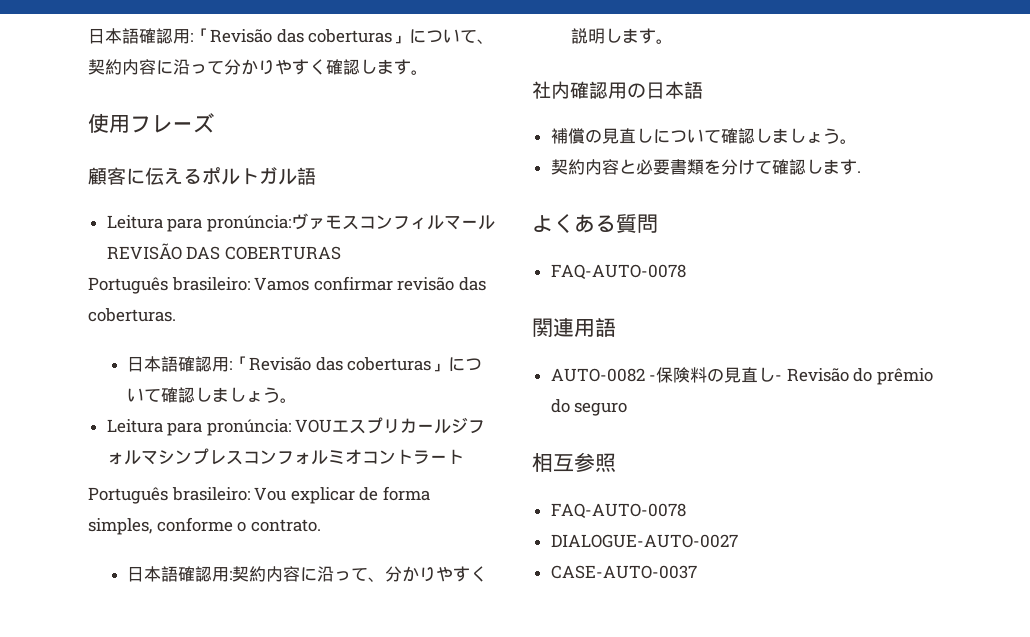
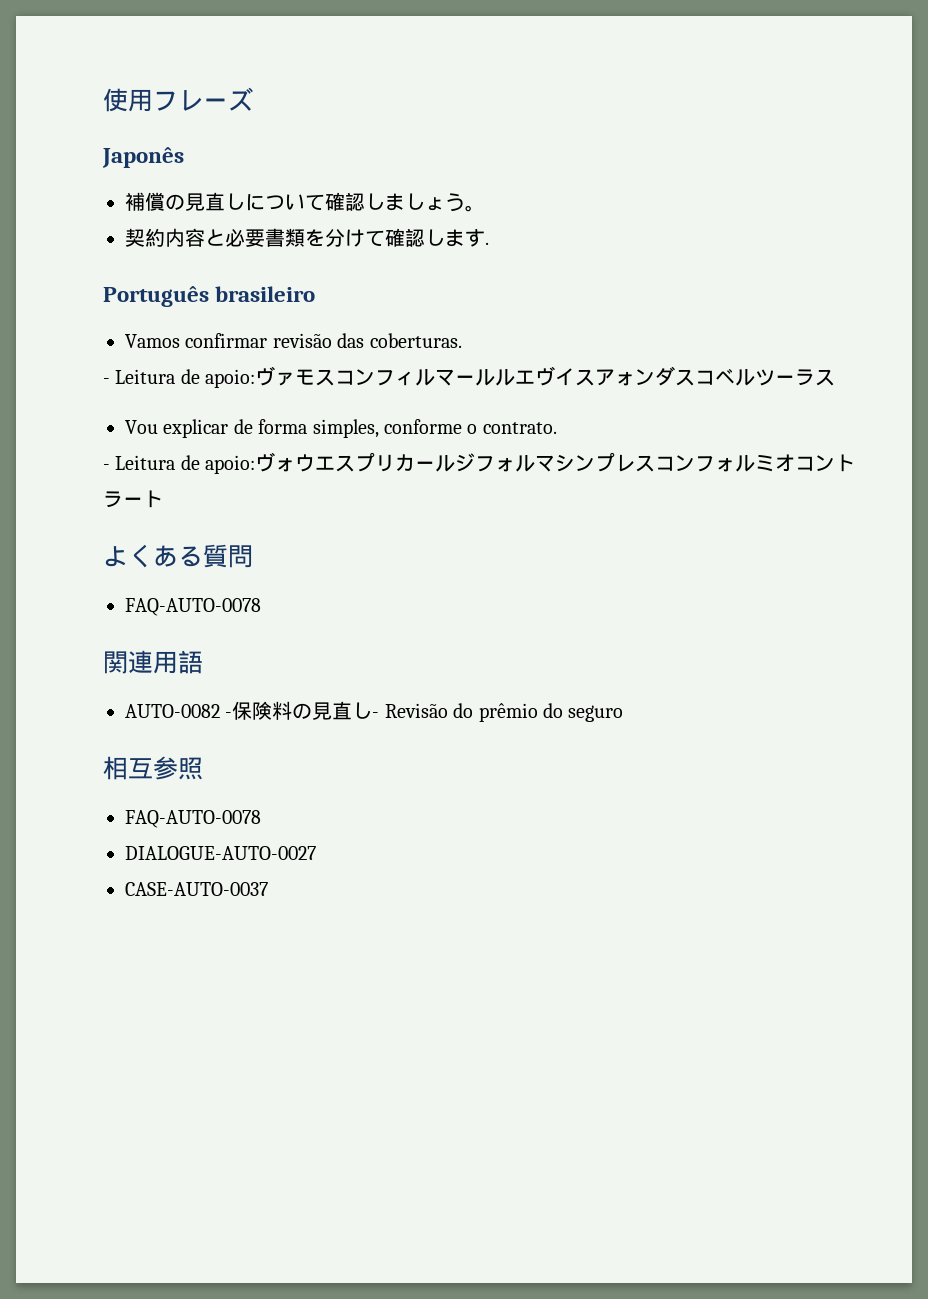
- 日本語確認用:「Revisão das coberturas」について、契約内容に沿って分かりやすく確認します。
  使用フレーズ
- 顧客に伝えるポルトガル語
- Leitura para pronúncia:ヴァモスコンフィルマールREVISÃO DAS COBERTURAS
- Português brasileiro: Vamos confirmar revisão das coberturas.
- 日本語確認用:「Revisão das coberturas」について確認しましょう。
- Leitura para pronúncia: VOUエスプリカールジフォルマシンプレスコンフォルミオコントラート
- Português brasileiro: Vou explicar de forma simples, conforme o contrato.
- 日本語確認用:契約内容に沿って、分かりやすく説明します。
- 社内確認用の日本語
+ Japonês
+ Português brasileiro
+ Vamos confirmar revisão das coberturas.
+ - Leitura de apoio:ヴァモスコンフィルマールルエヴイスアォンダスコベルツーラス
+ Vou explicar de forma simples, conforme o contrato.
+ - Leitura de apoio:ヴォウエスプリカールジフォルマシンプレスコンフォルミオコントラート

